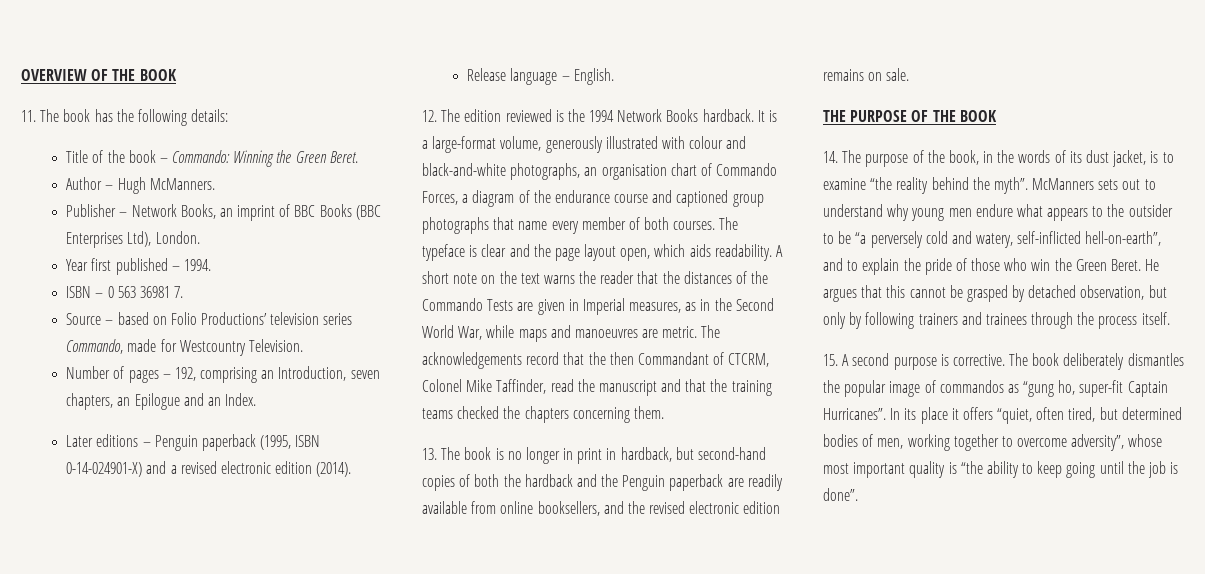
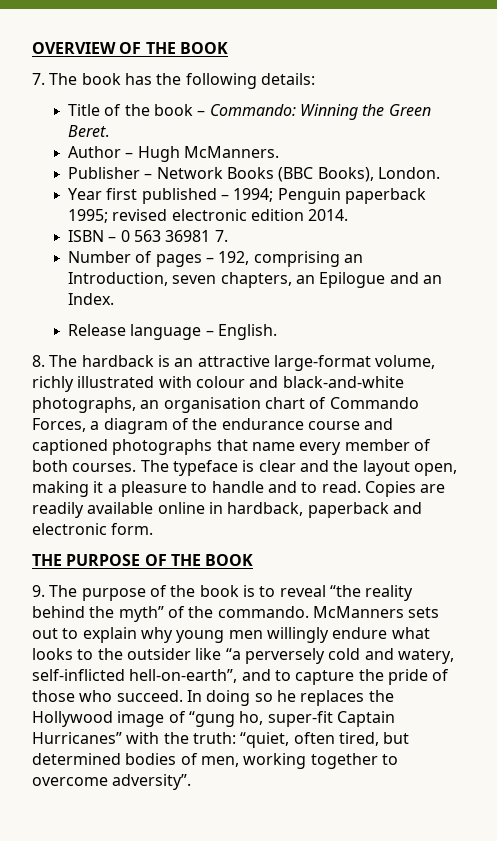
- 11. The book has the following details:
+ 7. The book has the following details:
- Publisher – Network Books, an imprint of BBC Books (BBC Enterprises Ltd), London.
+ Publisher – Network Books (BBC Books), London.
- Year first published – 1994.
+ Year first published – 1994; Penguin paperback 1995; revised electronic edition 2014.
- Source – based on Folio Productions’ television series Commando, made for Westcountry Television.
- Later editions – Penguin paperback (1995, ISBN 0-14-024901-X) and a revised electronic edition (2014).
  Release language – English.
- 12. The edition reviewed is the 1994 Network Books hardback. It is a large-format volume, generously illustrated with colour and black-and-white photographs, an organisation chart of Commando Forces, a diagram of the endurance course and captioned group photographs that name every member of both courses.
+ 8. The hardback is an attractive large-format volume, richly illustrated with colour and black-and-white photographs, an organisation chart of Commando Forces, a diagram of the endurance course and captioned photographs that name every member of both courses.
- The typeface is clear and the page layout open, which aids readability. A short note on the text warns the reader that the distances of the Commando Tests are given in Imperial measures, as in the Second World War, while maps and manoeuvres are metric. The acknowledgements record that the then Commandant of CTCRM, Colonel Mike Taffinder, read the manuscript and that the training teams checked the chapters concerning them.
- 13. The book is no longer in print in hardback, but second-hand copies of both the hardback and the Penguin paperback are readily available from online booksellers, and the revised electronic edition remains on sale.
+ The typeface is clear and the layout open, making it a pleasure to handle and to read. Copies are readily available online in hardback, paperback and electronic form.
- 14. The purpose of the book, in the words of its dust jacket, is to examine “the reality behind the myth”.
+ 9. The purpose of the book is to reveal “the reality behind the myth” of the commando.
- McManners sets out to understand why young men endure what appears to the outsider to be “a perversely cold and watery, self-inflicted hell-on-earth”, and to explain the pride of those who win the Green Beret. He argues that this cannot be grasped by detached observation, but only by following trainers and trainees through the process itself.
- 15. A second purpose is corrective. The book deliberately dismantles the popular image of commandos as “gung ho, super-fit Captain Hurricanes”. In its place it offers “quiet, often tired, but determined bodies of men, working together to overcome adversity”, whose most important quality is “the ability to keep going until the job is done”.
+ McManners sets out to explain why young men willingly endure what looks to the outsider like “a perversely cold and watery, self-inflicted hell-on-earth”, and to capture the pride of those who succeed. In doing so he replaces the Hollywood image of “gung ho, super-fit Captain Hurricanes” with the truth: “quiet, often tired, but determined bodies of men, working together to overcome adversity”.

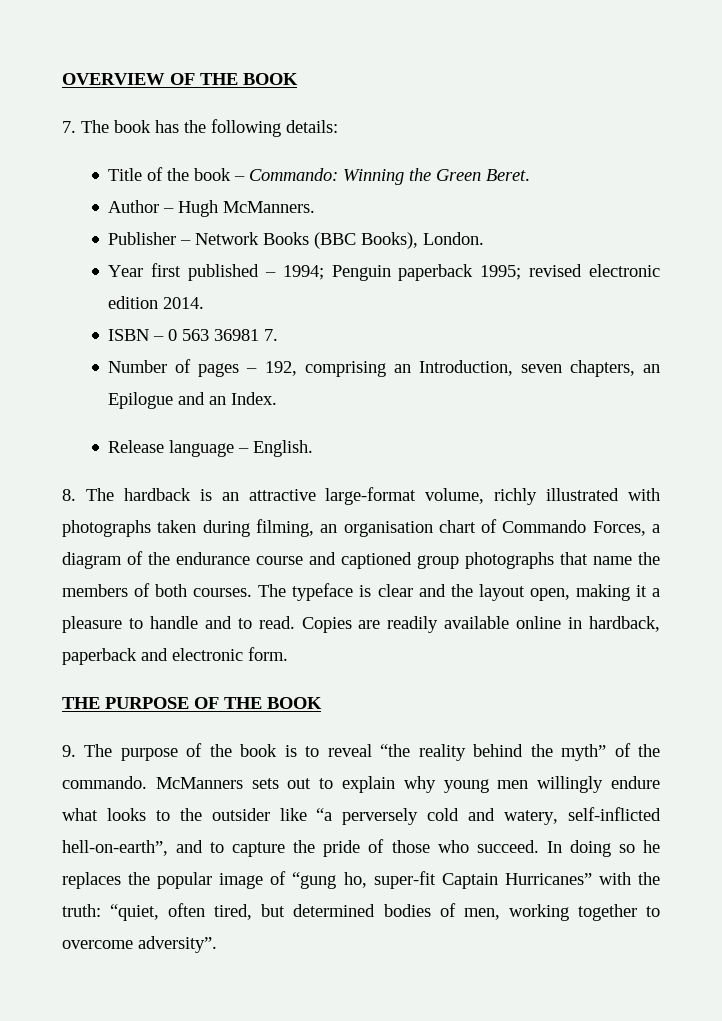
- 8. The hardback is an attractive large-format volume, richly illustrated with colour and black-and-white photographs, an organisation chart of Commando Forces, a diagram of the endurance course and captioned photographs that name every member of both courses.
+ 8. The hardback is an attractive large-format volume, richly illustrated with photographs taken during filming, an organisation chart of Commando Forces, a diagram of the endurance course and captioned group photographs that name the members of both courses.
- In doing so he replaces the Hollywood image of “gung ho, super-fit Captain Hurricanes” with the truth: “quiet, often tired, but determined bodies of men, working together to overcome adversity”.
+ In doing so he replaces the popular image of “gung ho, super-fit Captain Hurricanes” with the truth: “quiet, often tired, but determined bodies of men, working together to overcome adversity”.

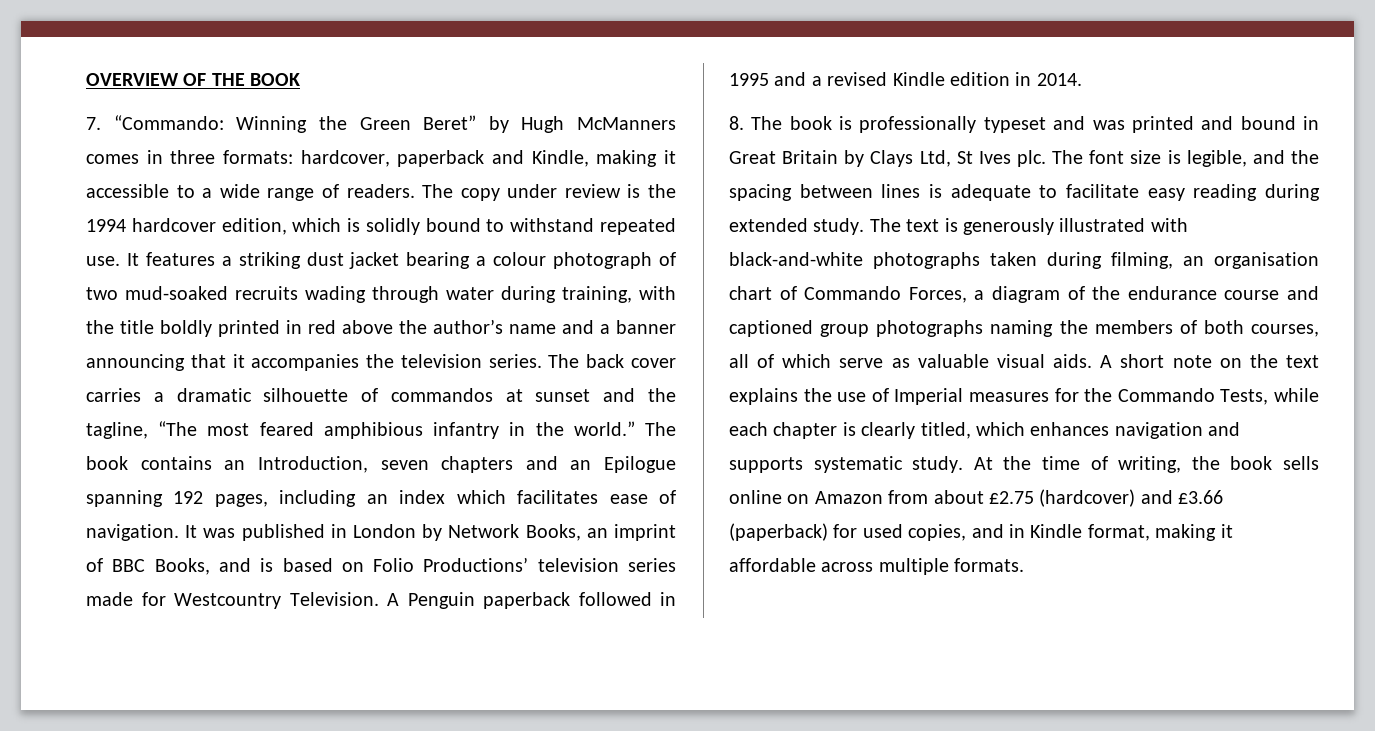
- 7. The book has the following details:
- Title of the book – Commando: Winning the Green Beret.
- Author – Hugh McManners.
- Publisher – Network Books (BBC Books), London.
- Year first published – 1994; Penguin paperback 1995; revised electronic edition 2014.
- ISBN – 0 563 36981 7.
- Number of pages – 192, comprising an Introduction, seven chapters, an Epilogue and an Index.
- Release language – English.
- 8. The hardback is an attractive large-format volume, richly illustrated with photographs taken during filming, an organisation chart of Commando Forces, a diagram of the endurance course and captioned group photographs that name the members of both courses. The typeface is clear and the layout open, making it a pleasure to handle and to read. Copies are readily available online in hardback, paperback and electronic form.
- THE PURPOSE OF THE BOOK
- 9. The purpose of the book is to reveal “the reality behind the myth” of the commando. McManners sets out to explain why young men willingly endure what looks to the outsider like “a perversely cold and watery, self-inflicted hell-on-earth”, and to capture the pride of those who succeed. In doing so he replaces the popular image of “gung ho, super-fit Captain Hurricanes” with the truth: “quiet, often tired, but determined bodies of men, working together to overcome adversity”.
+ 7. “Commando: Winning the Green Beret” by Hugh McManners comes in three formats: hardcover, paperback and Kindle, making it accessible to a wide range of readers. The copy under review is the 1994 hardcover edition, which is solidly bound to withstand repeated use. It features a striking dust jacket bearing a colour photograph of two mud-soaked recruits wading through water during training, with the title boldly printed in red above the author’s name and a banner announcing that it accompanies the television series. The back cover carries a dramatic silhouette of commandos at sunset and the tagline, “The most feared amphibious infantry in the world.” The book contains an Introduction, seven chapters and an Epilogue spanning 192 pages, including an index which facilitates ease of navigation. It was published in London by Network Books, an imprint of BBC Books, and is based on Folio Productions’ television series made for Westcountry Television. A Penguin paperback followed in 1995 and a revised Kindle edition in 2014.
+ 8. The book is professionally typeset and was printed and bound in Great Britain by Clays Ltd, St Ives plc. The font size is legible, and the spacing between lines is adequate to facilitate easy reading during extended study. The text is generously illustrated with black-and-white photographs taken during filming, an organisation chart of Commando Forces, a diagram of the endurance course and captioned group photographs naming the members of both courses, all of which serve as valuable visual aids. A short note on the text explains the use of Imperial measures for the Commando Tests, while each chapter is clearly titled, which enhances navigation and supports systematic study. At the time of writing, the book sells online on Amazon from about £2.75 (hardcover) and £3.66 (paperback) for used copies, and in Kindle format, making it affordable across multiple formats.

